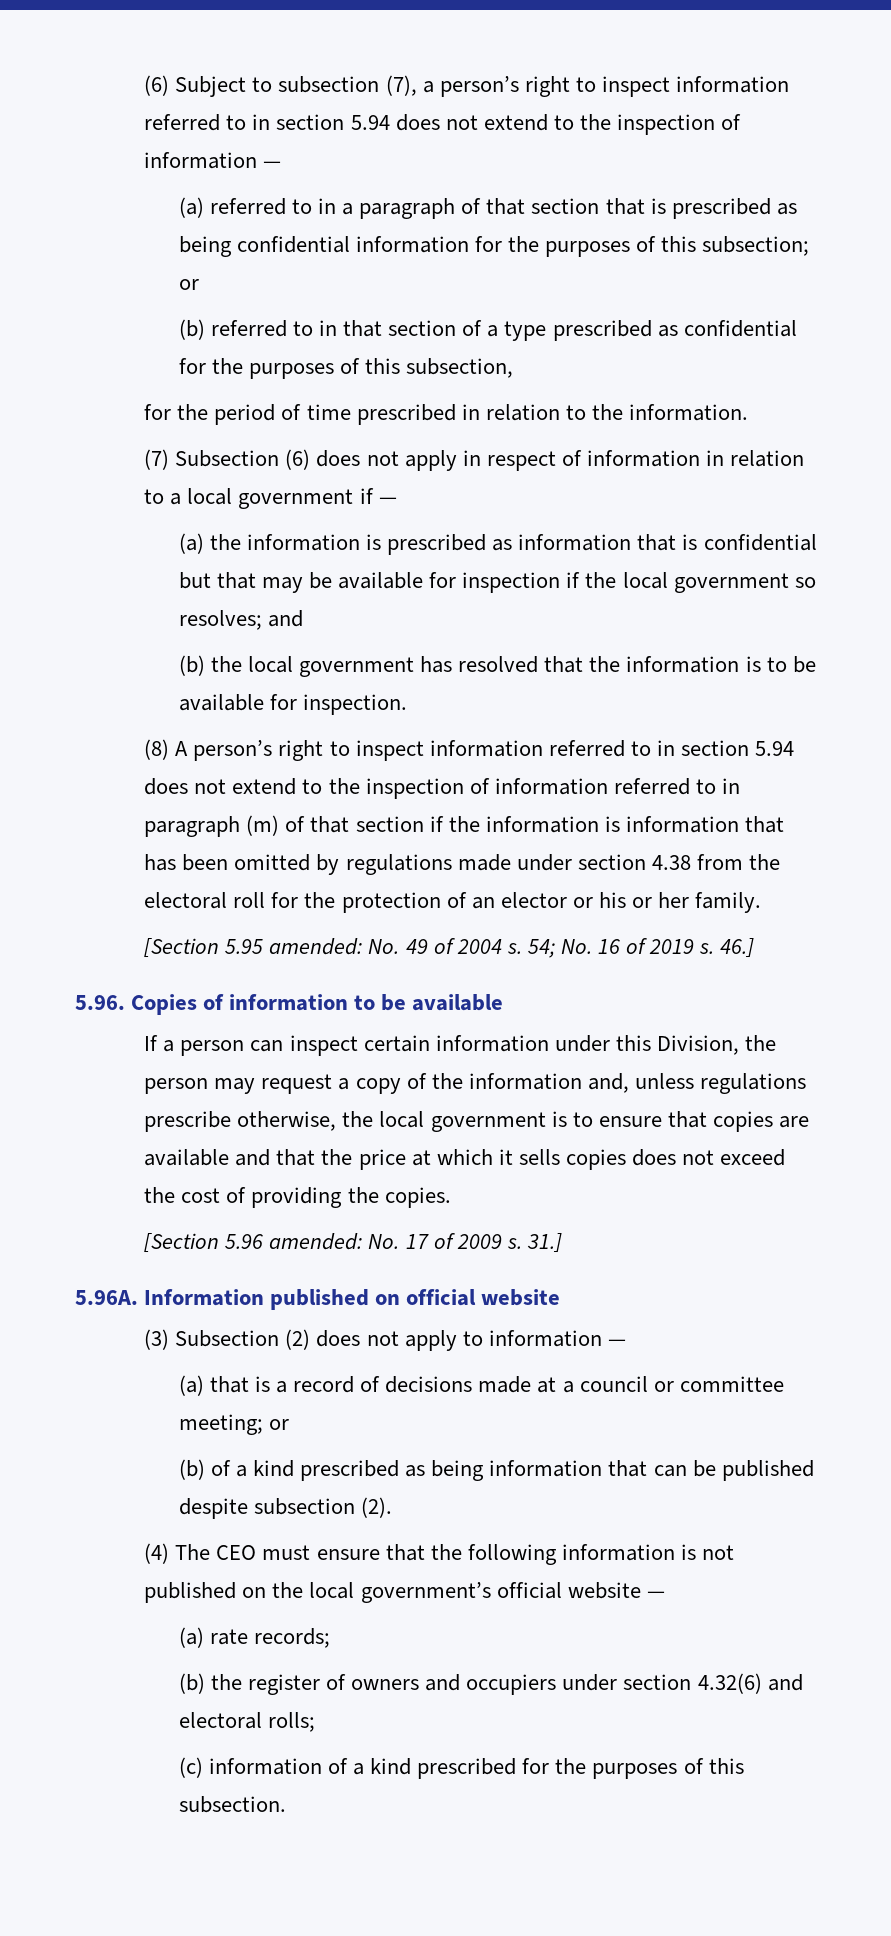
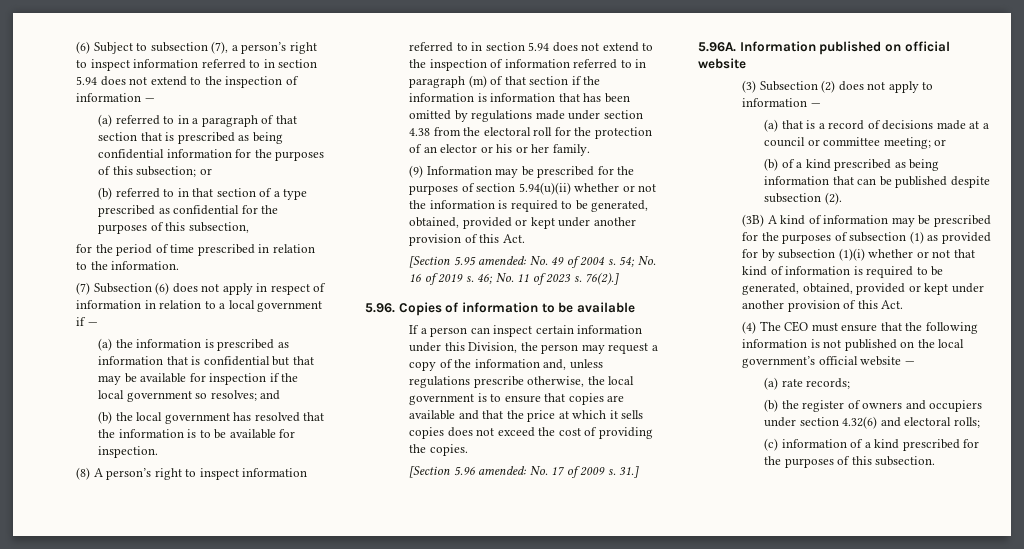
+ (9) Information may be prescribed for the purposes of section 5.94(u)(ii) whether or not the information is required to be generated, obtained, provided or kept under another provision of this Act.
- 46.]
+ 46; No. 11 of 2023 s. 76(2).]
+ (3B) A kind of information may be prescribed for the purposes of subsection (1) as provided for by subsection (1)(i) whether or not that kind of information is required to be generated, obtained, provided or kept under another provision of this Act.

